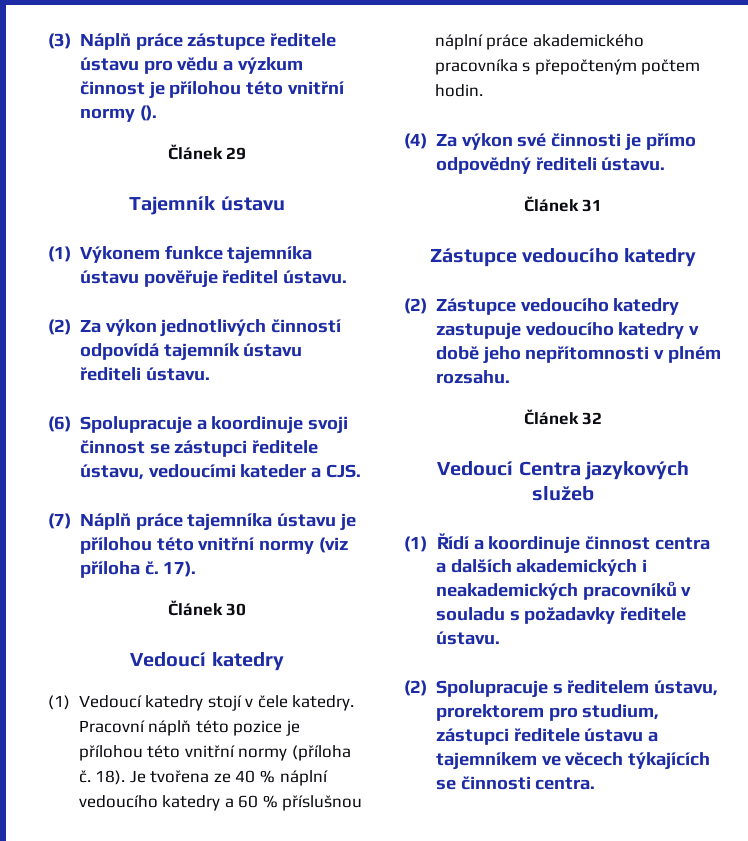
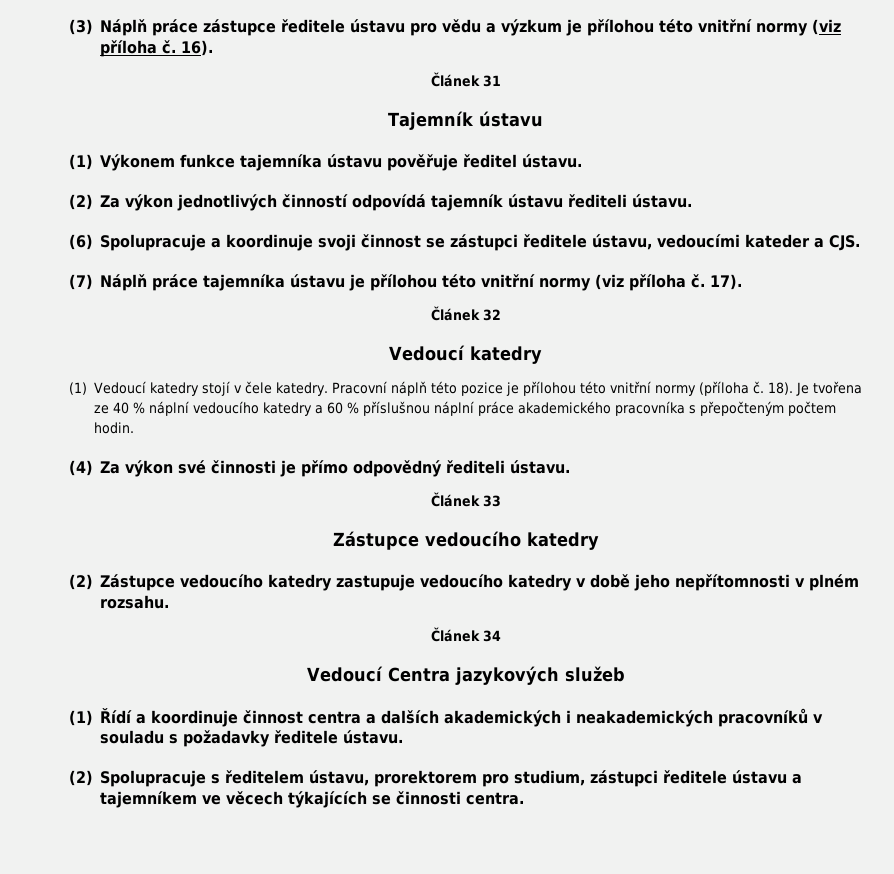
- (3) Náplň práce zástupce ředitele ústavu pro vědu a výzkum činnost je přílohou této vnitřní normy ().
- Článek 29
+ (3) Náplň práce zástupce ředitele ústavu pro vědu a výzkum je přílohou této vnitřní normy (viz příloha č. 16).
+ Článek 31
- Článek 30
+ Článek 32
- Článek 31
+ Článek 33
- Článek 32
+ Článek 34

